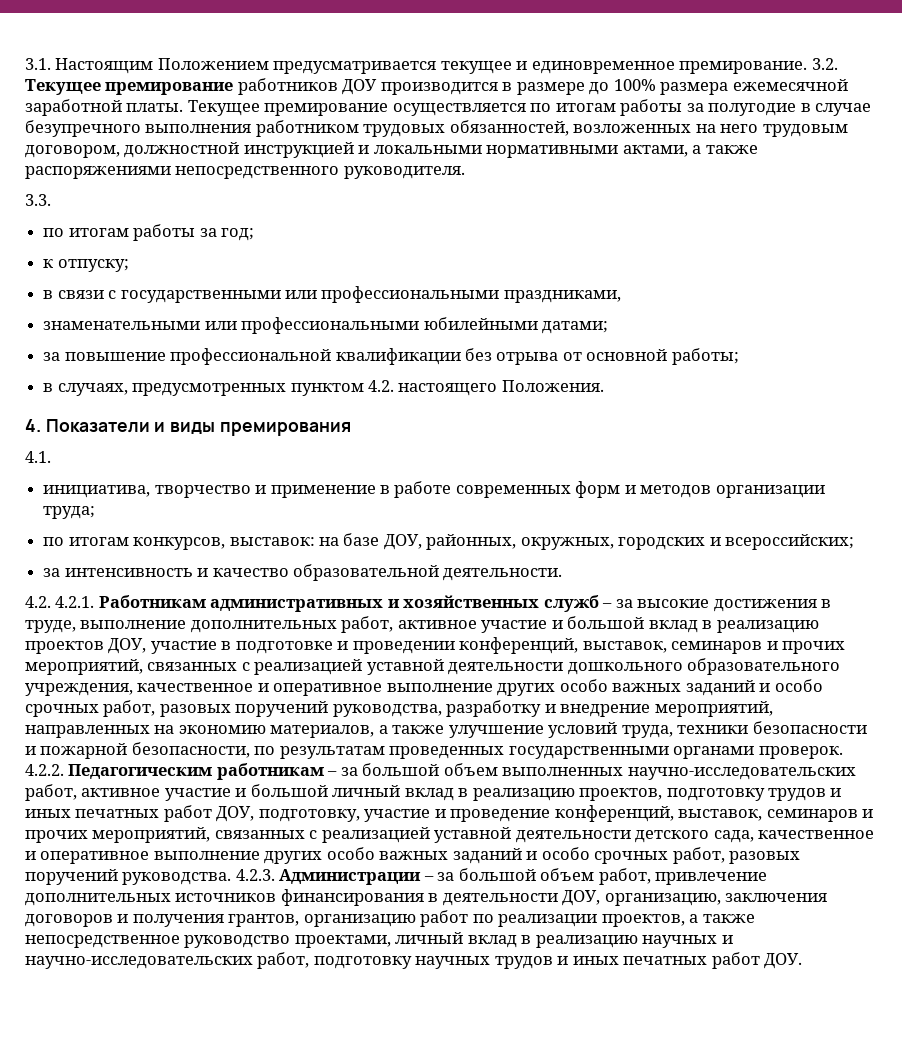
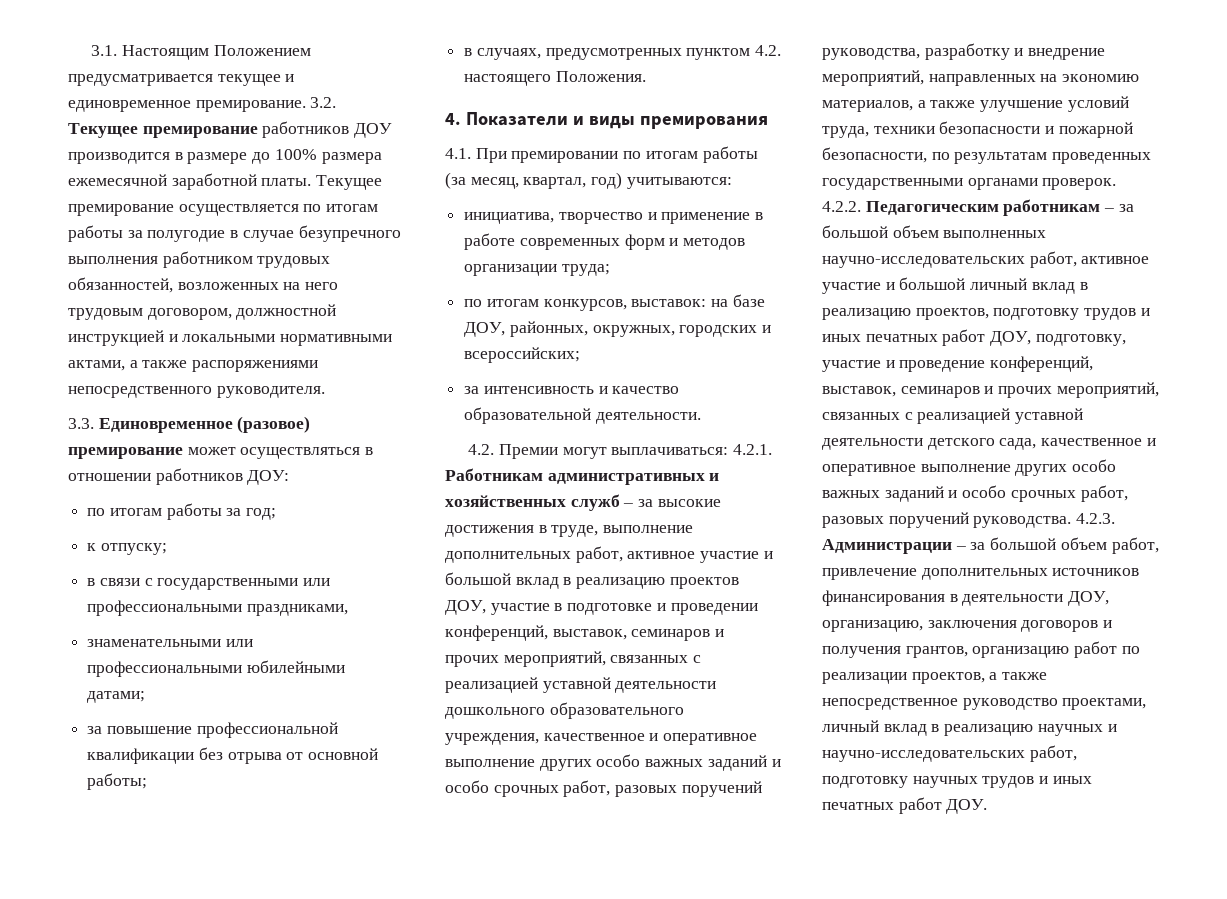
- 3.3.
+ 3.3. Единовременное (разовое) премирование может осуществляться в отношении работников ДОУ:
- 4.1.
+ 4.1. При премировании по итогам работы (за месяц, квартал, год) учитываются:
- 4.2. 4.2.1. Работникам административных и хозяйственных служб – за высокие достижения в труде, выполнение дополнительных работ, активное участие и большой вклад в реализацию проектов ДОУ, участие в подготовке и проведении конференций, выставок, семинаров и прочих мероприятий, связанных с реализацией уставной деятельности дошкольного образовательного учреждения, качественное и оперативное выполнение других особо важных заданий и особо срочных работ, разовых поручений руководства, разработку и внедрение мероприятий, направленных на экономию материалов, а также улучшение условий труда, техники безопасности и пожарной безопасности, по результатам проведенных государственными органами проверок.
+ 4.2. Премии могут выплачиваться: 4.2.1. Работникам административных и хозяйственных служб – за высокие достижения в труде, выполнение дополнительных работ, активное участие и большой вклад в реализацию проектов ДОУ, участие в подготовке и проведении конференций, выставок, семинаров и прочих мероприятий, связанных с реализацией уставной деятельности дошкольного образовательного учреждения, качественное и оперативное выполнение других особо важных заданий и особо срочных работ, разовых поручений руководства, разработку и внедрение мероприятий, направленных на экономию материалов, а также улучшение условий труда, техники безопасности и пожарной безопасности, по результатам проведенных государственными органами проверок.

